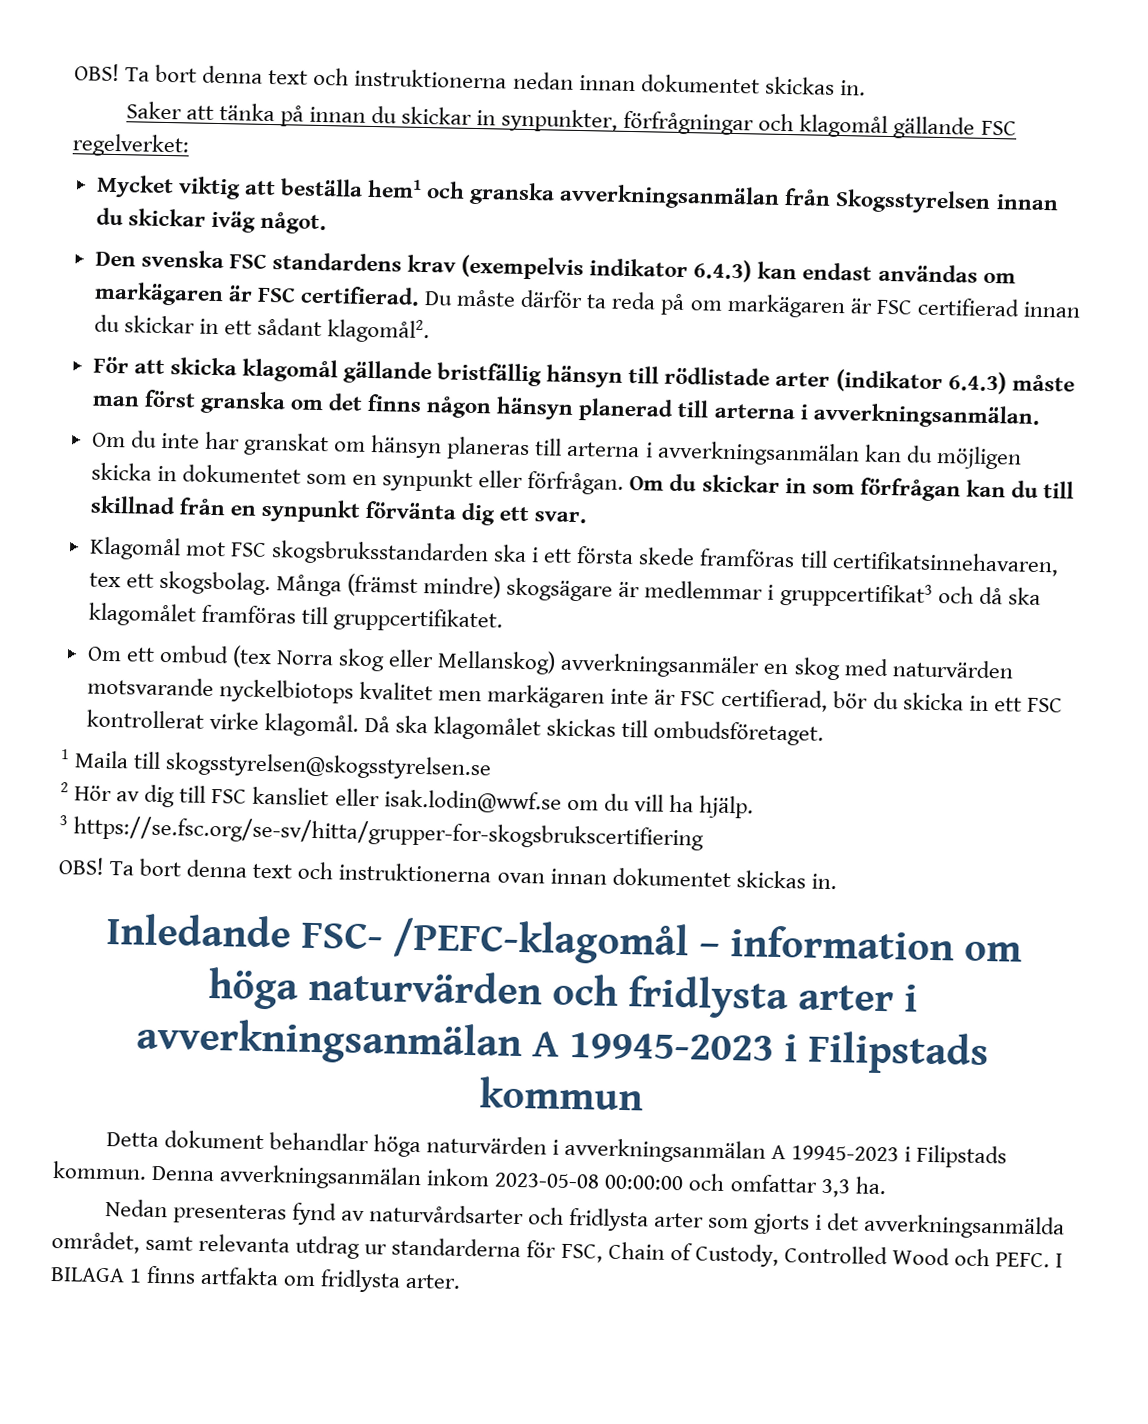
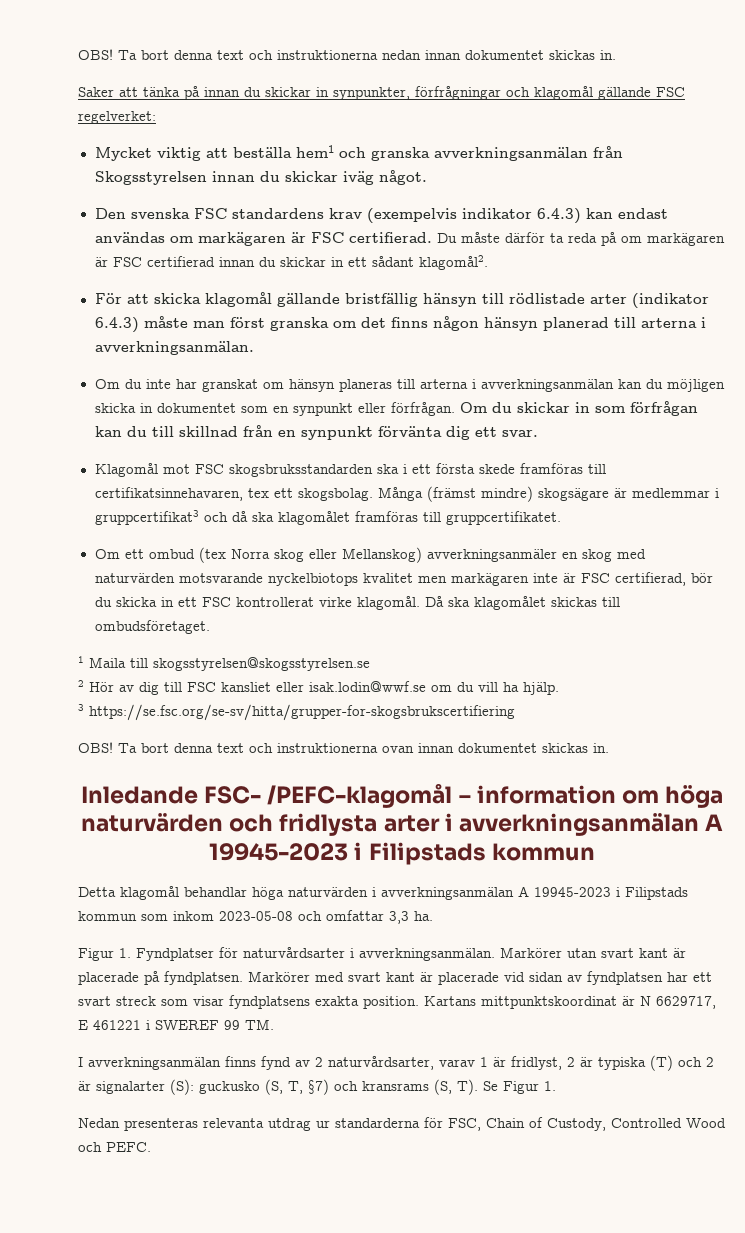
- Detta dokument behandlar höga naturvärden i avverkningsanmälan A 19945-2023 i Filipstads kommun. Denna avverkningsanmälan inkom 2023-05-08 00:00:00 och omfattar 3,3 ha.
+ Detta klagomål behandlar höga naturvärden i avverkningsanmälan A 19945-2023 i Filipstads kommun som inkom 2023-05-08 och omfattar 3,3 ha.
- Nedan presenteras fynd av naturvårdsarter och fridlysta arter som gjorts i det avverkningsanmälda området, samt relevanta utdrag ur standarderna för FSC, Chain of Custody, Controlled Wood och PEFC. I BILAGA 1 finns artfakta om fridlysta arter.
+ Figur 1. Fyndplatser för naturvårdsarter i avverkningsanmälan. Markörer utan svart kant är placerade på fyndplatsen. Markörer med svart kant är placerade vid sidan av fyndplatsen har ett svart streck som visar fyndplatsens exakta position. Kartans mittpunktskoordinat är N 6629717, E 461221 i SWEREF 99 TM.
+ I avverkningsanmälan finns fynd av 2 naturvårdsarter, varav 1 är fridlyst, 2 är typiska (T) och 2 är signalarter (S): guckusko (S, T, §7) och kransrams (S, T). Se Figur 1.
+ Nedan presenteras relevanta utdrag ur standarderna för FSC, Chain of Custody, Controlled Wood och PEFC.

